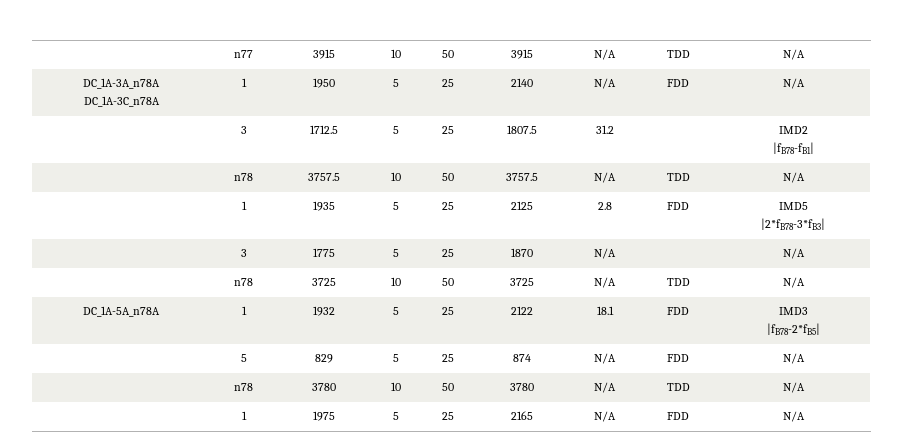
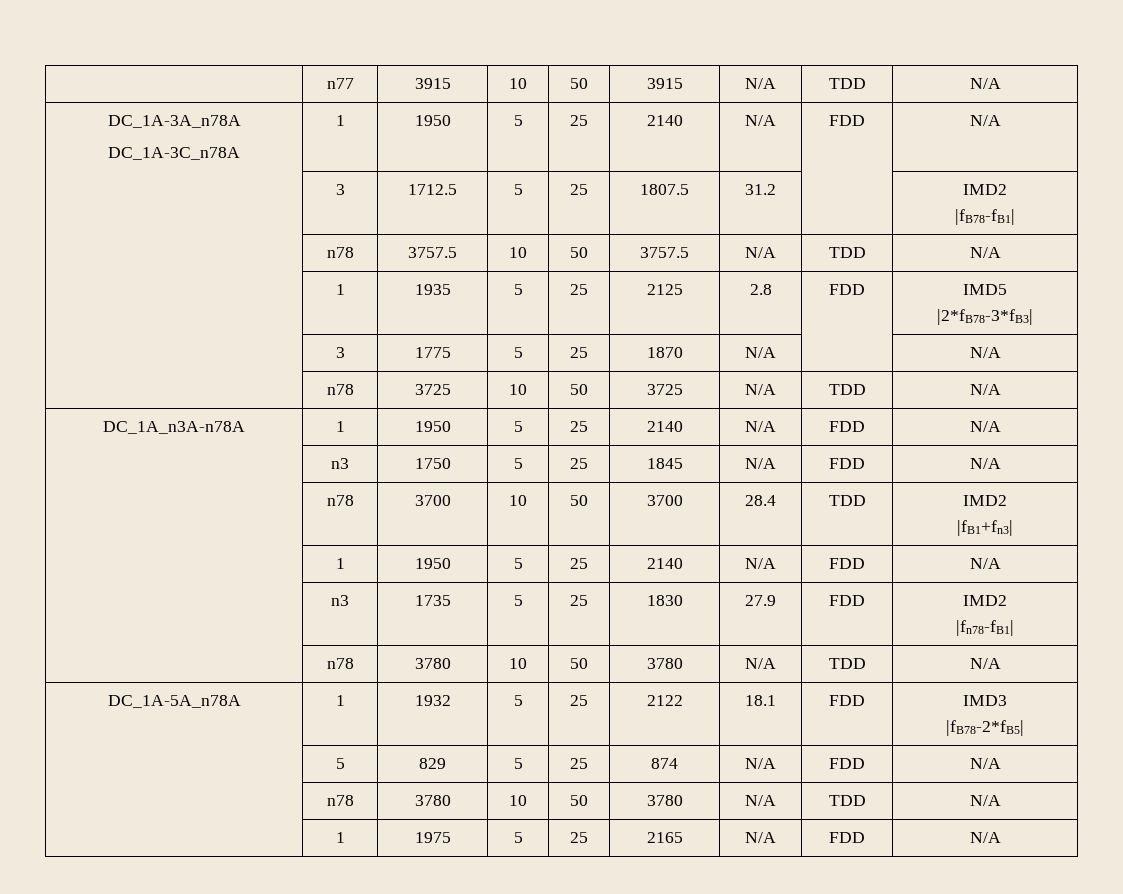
+ DC_1A_n3A-n78A | 1 | 1950 | 5 | 25 | 2140 | N/A | FDD | N/A
+ | n3 | 1750 | 5 | 25 | 1845 | N/A | FDD | N/A
+ | n78 | 3700 | 10 | 50 | 3700 | 28.4 | TDD | IMD2
+ |fB1+fn3|
+ | 1 | 1950 | 5 | 25 | 2140 | N/A | FDD | N/A
+ | n3 | 1735 | 5 | 25 | 1830 | 27.9 | FDD | IMD2
+ |fn78-fB1|
+ | n78 | 3780 | 10 | 50 | 3780 | N/A | TDD | N/A

